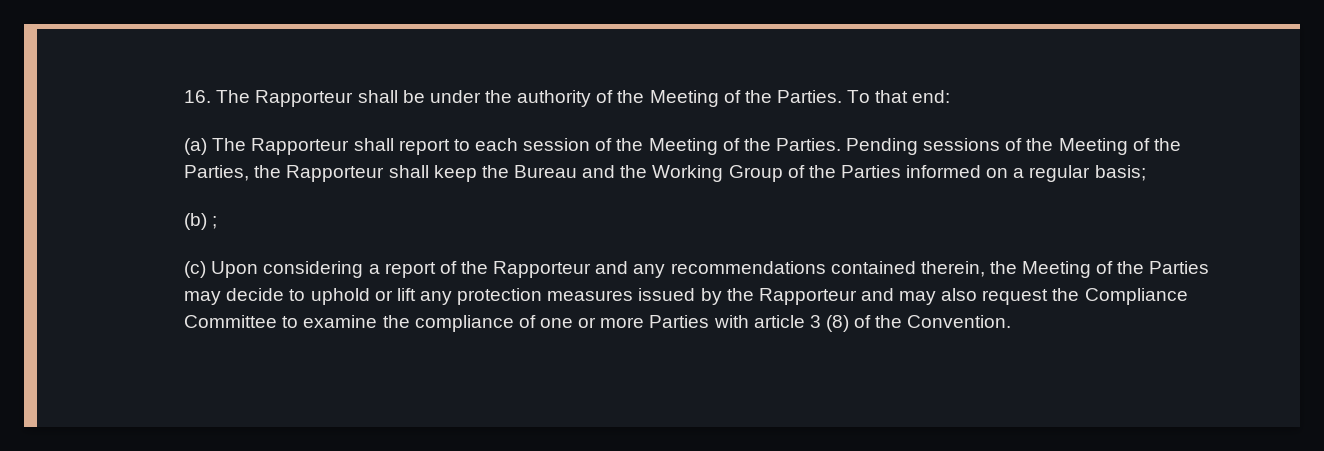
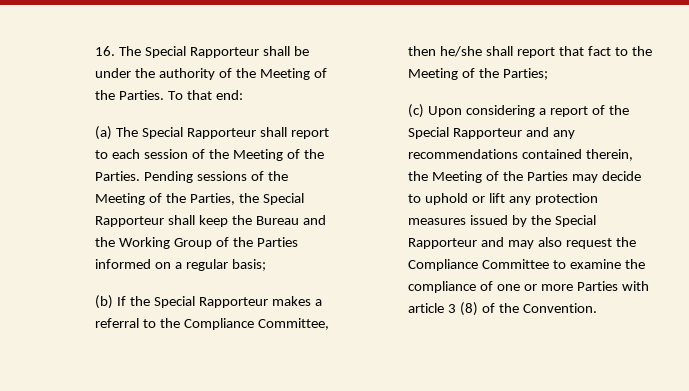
- 16. The Rapporteur shall be under the authority of the Meeting of the Parties.
+ 16. The Special Rapporteur shall be under the authority of the Meeting of the Parties.
- (a) The Rapporteur shall report to each session of the Meeting of the Parties.
+ (a) The Special Rapporteur shall report to each session of the Meeting of the Parties.
- Pending sessions of the Meeting of the Parties, the Rapporteur shall keep the Bureau and the Working Group of the Parties informed on a regular basis;
+ Pending sessions of the Meeting of the Parties, the Special Rapporteur shall keep the Bureau and the Working Group of the Parties informed on a regular basis;
- (b) ;
+ (b) If the Special Rapporteur makes a referral to the Compliance Committee, then he/she shall report that fact to the Meeting of the Parties;
- (c) Upon considering a report of the Rapporteur and any recommendations contained therein, the Meeting of the Parties may decide to uphold or lift any protection measures issued by the Rapporteur and may also request the Compliance Committee to examine the compliance of one or more Parties with article 3 (8) of the Convention.
+ (c) Upon considering a report of the Special Rapporteur and any recommendations contained therein, the Meeting of the Parties may decide to uphold or lift any protection measures issued by the Special Rapporteur and may also request the Compliance Committee to examine the compliance of one or more Parties with article 3 (8) of the Convention.

